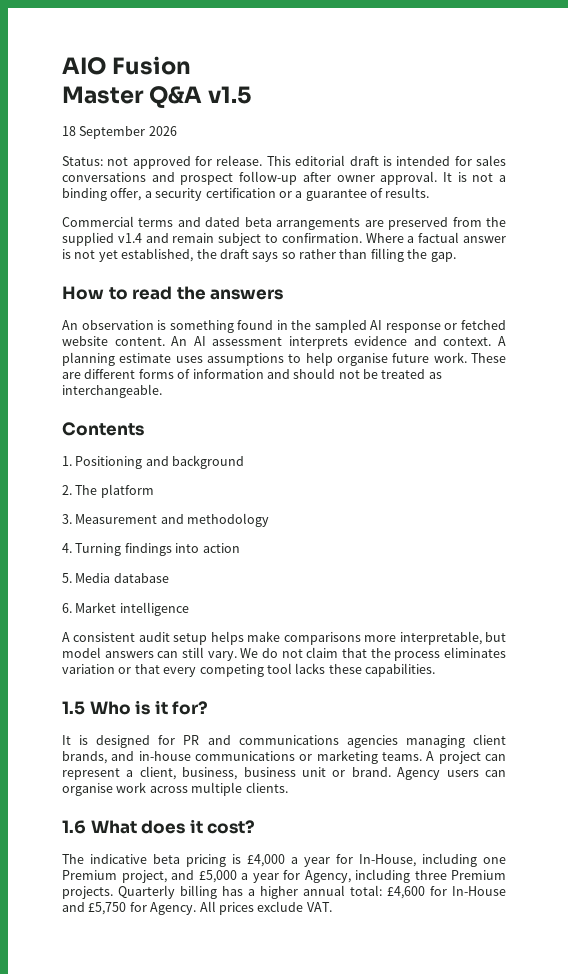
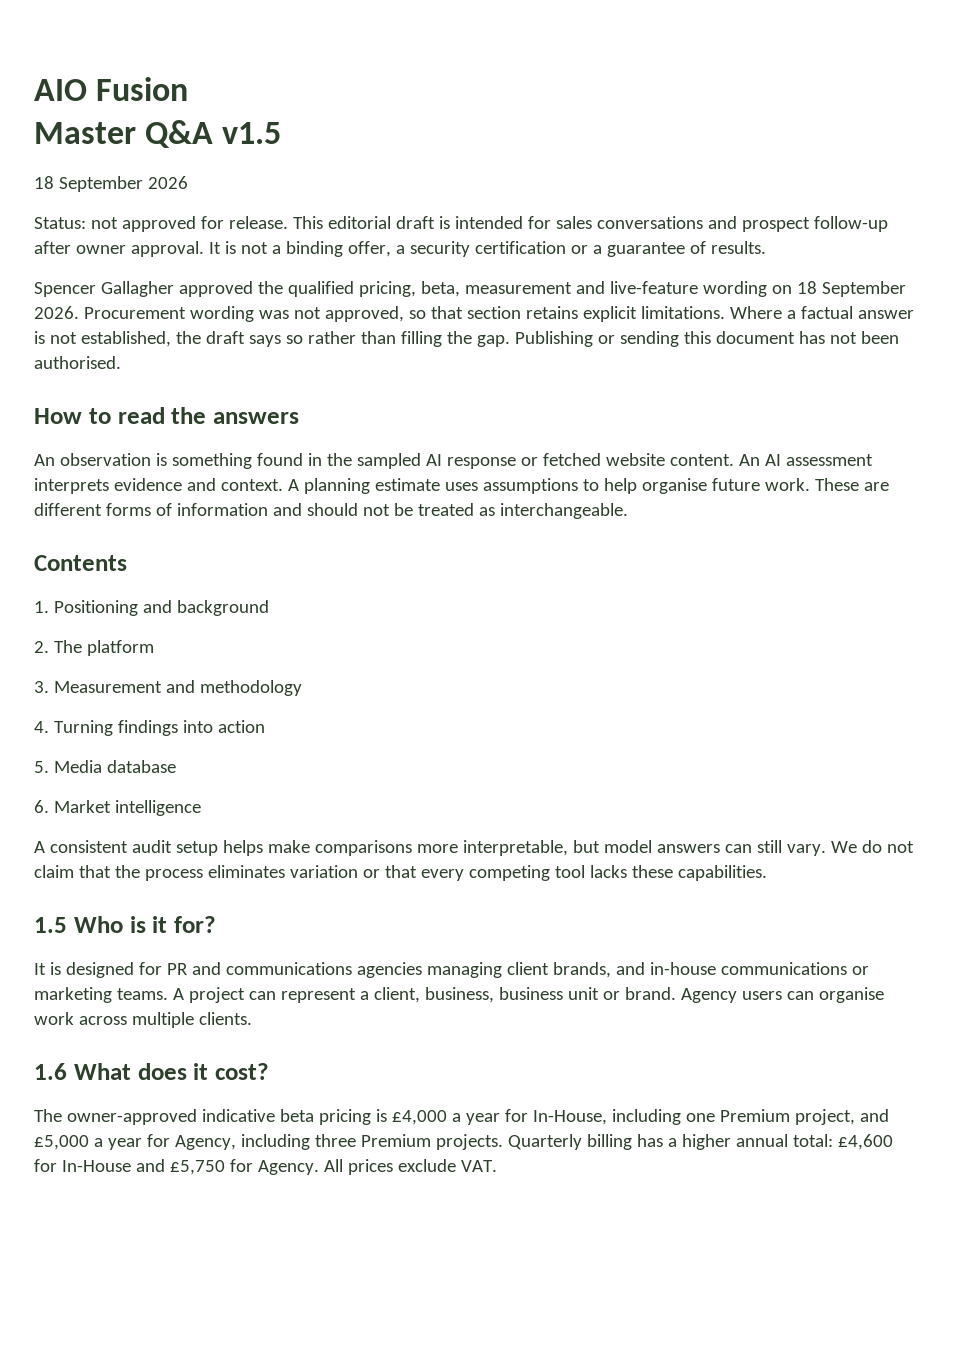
- Commercial terms and dated beta arrangements are preserved from the supplied v1.4 and remain subject to confirmation.
+ Spencer Gallagher approved the qualified pricing, beta, measurement and live-feature wording on 18 September 2026. Procurement wording was not approved, so that section retains explicit limitations.
- Where a factual answer is not yet established, the draft says so rather than filling the gap.
+ Where a factual answer is not established, the draft says so rather than filling the gap. Publishing or sending this document has not been authorised.
- The indicative beta pricing is £4,000 a year for In-House, including one Premium project, and £5,000 a year for Agency, including three Premium projects.
+ The owner-approved indicative beta pricing is £4,000 a year for In-House, including one Premium project, and £5,000 a year for Agency, including three Premium projects.

